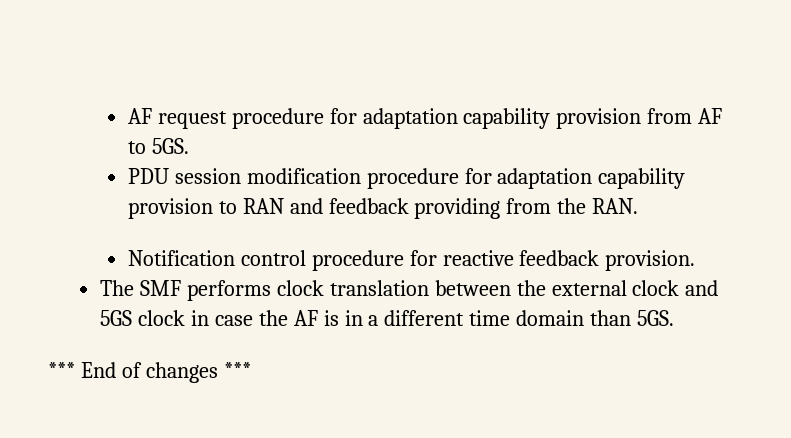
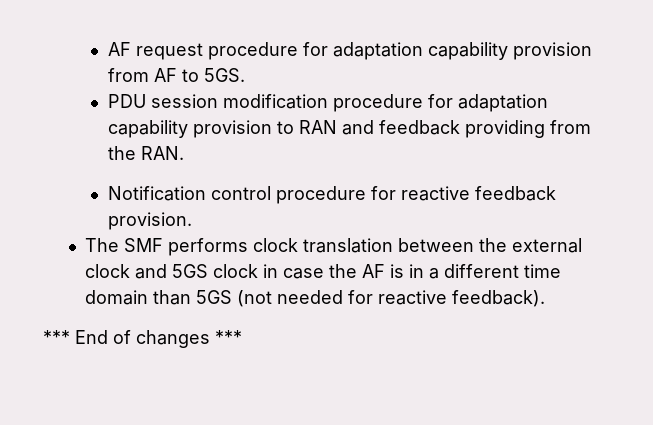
- The SMF performs clock translation between the external clock and 5GS clock in case the AF is in a different time domain than 5GS.
+ The SMF performs clock translation between the external clock and 5GS clock in case the AF is in a different time domain than 5GS (not needed for reactive feedback).

